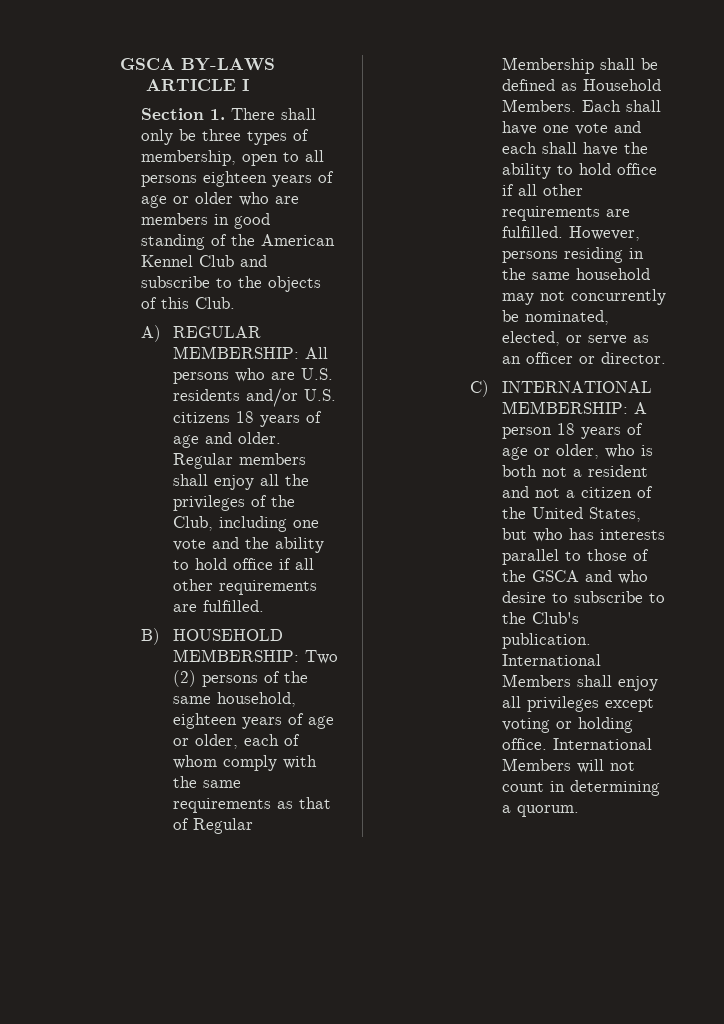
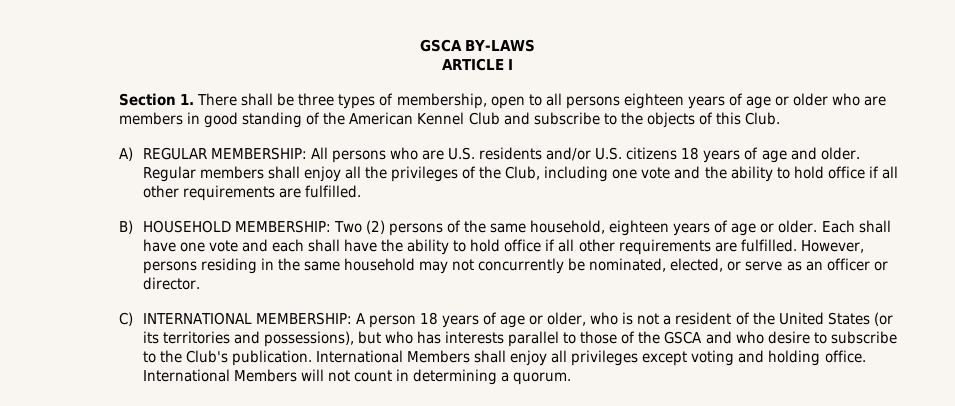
- Section 1. There shall only be three types of membership, open to all persons eighteen years of age or older who are members in good standing of the American Kennel Club and subscribe to the objects of this Club.
+ Section 1. There shall be three types of membership, open to all persons eighteen years of age or older who are members in good standing of the American Kennel Club and subscribe to the objects of this Club.
- B) HOUSEHOLD MEMBERSHIP: Two (2) persons of the same household, eighteen years of age or older, each of whom comply with the same requirements as that of Regular Membership shall be defined as Household Members.
+ B) HOUSEHOLD MEMBERSHIP: Two (2) persons of the same household, eighteen years of age or older.
- C) INTERNATIONAL MEMBERSHIP: A person 18 years of age or older, who is both not a resident and not a citizen of the United States, but who has interests parallel to those of the GSCA and who desire to subscribe to the Club's publication.
+ C) INTERNATIONAL MEMBERSHIP: A person 18 years of age or older, who is not a resident of the United States (or its territories and possessions), but who has interests parallel to those of the GSCA and who desire to subscribe to the Club's publication.
- International Members shall enjoy all privileges except voting or holding office.
+ International Members shall enjoy all privileges except voting and holding office.

